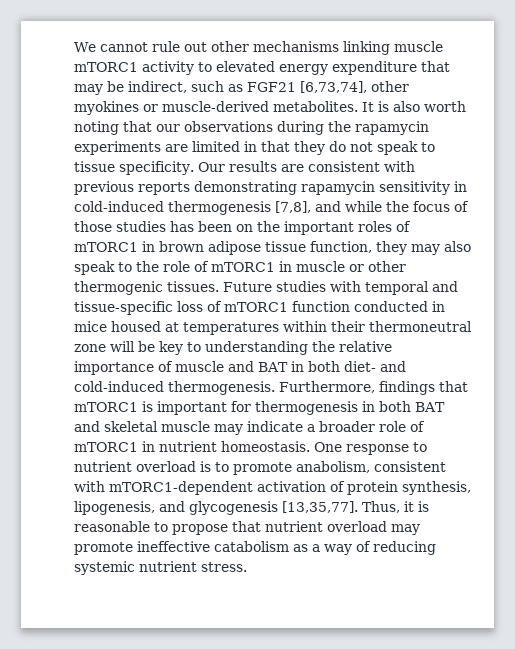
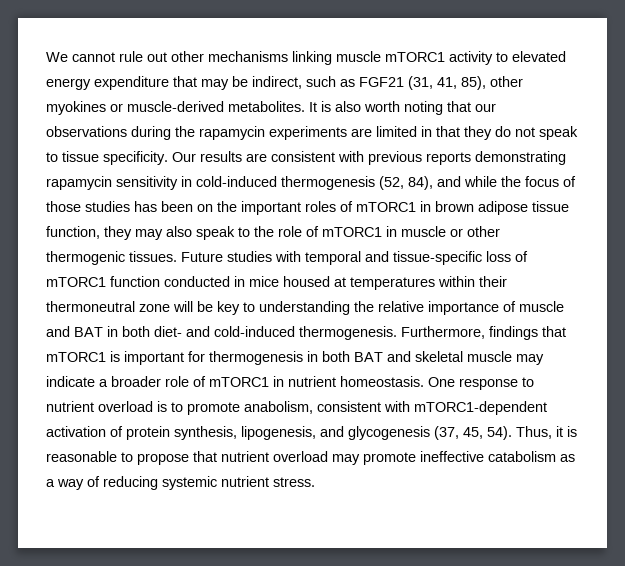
- We cannot rule out other mechanisms linking muscle mTORC1 activity to elevated energy expenditure that may be indirect, such as FGF21 [6,73,74], other myokines or muscle-derived metabolites.
+ We cannot rule out other mechanisms linking muscle mTORC1 activity to elevated energy expenditure that may be indirect, such as FGF21 (31, 41, 85), other myokines or muscle-derived metabolites.
- Our results are consistent with previous reports demonstrating rapamycin sensitivity in cold-induced thermogenesis [7,8], and while the focus of those studies has been on the important roles of mTORC1 in brown adipose tissue function, they may also speak to the role of mTORC1 in muscle or other thermogenic tissues.
+ Our results are consistent with previous reports demonstrating rapamycin sensitivity in cold-induced thermogenesis (52, 84), and while the focus of those studies has been on the important roles of mTORC1 in brown adipose tissue function, they may also speak to the role of mTORC1 in muscle or other thermogenic tissues.
- One response to nutrient overload is to promote anabolism, consistent with mTORC1-dependent activation of protein synthesis, lipogenesis, and glycogenesis [13,35,77].
+ One response to nutrient overload is to promote anabolism, consistent with mTORC1-dependent activation of protein synthesis, lipogenesis, and glycogenesis (37, 45, 54).

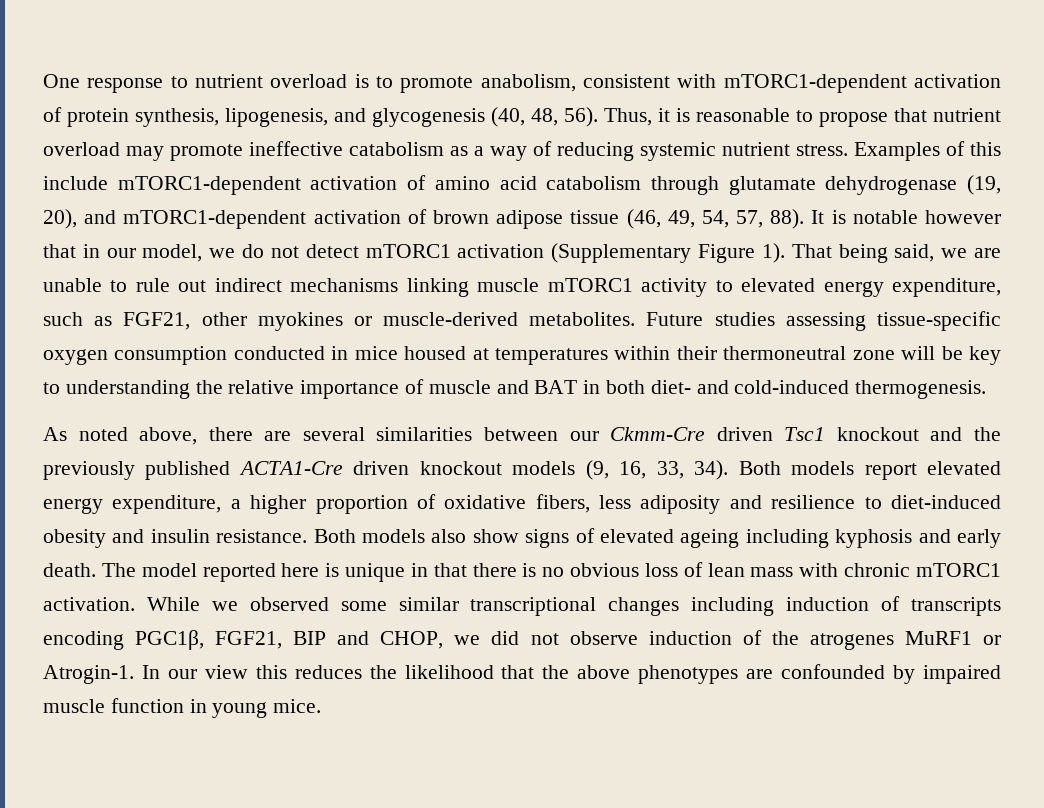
- We cannot rule out other mechanisms linking muscle mTORC1 activity to elevated energy expenditure that may be indirect, such as FGF21 (31, 41, 85), other myokines or muscle-derived metabolites.
+ One response to nutrient overload is to promote anabolism, consistent with mTORC1-dependent activation of protein synthesis, lipogenesis, and glycogenesis (40, 48, 56). Thus, it is reasonable to propose that nutrient overload may promote ineffective catabolism as a way of reducing systemic nutrient stress. Examples of this include mTORC1-dependent activation of amino acid catabolism through glutamate dehydrogenase (19, 20), and mTORC1-dependent activation of brown adipose tissue (46, 49, 54, 57, 88). It is notable however that in our model, we do not detect mTORC1 activation (Supplementary Figure 1). That being said, we are unable to rule out indirect mechanisms linking muscle mTORC1 activity to elevated energy expenditure, such as FGF21, other myokines or muscle-derived metabolites.
- It is also worth noting that our observations during the rapamycin experiments are limited in that they do not speak to tissue specificity. Our results are consistent with previous reports demonstrating rapamycin sensitivity in cold-induced thermogenesis (52, 84), and while the focus of those studies has been on the important roles of mTORC1 in brown adipose tissue function, they may also speak to the role of mTORC1 in muscle or other thermogenic tissues. Future studies with temporal and tissue-specific loss of mTORC1 function conducted in mice housed at temperatures within their thermoneutral zone will be key to understanding the relative importance of muscle and BAT in both diet- and cold-induced thermogenesis. Furthermore, findings that mTORC1 is important for thermogenesis in both BAT and skeletal muscle may indicate a broader role of mTORC1 in nutrient homeostasis. One response to nutrient overload is to promote anabolism, consistent with mTORC1-dependent activation of protein synthesis, lipogenesis, and glycogenesis (37, 45, 54). Thus, it is reasonable to propose that nutrient overload may promote ineffective catabolism as a way of reducing systemic nutrient stress.
+ Future studies assessing tissue-specific oxygen consumption conducted in mice housed at temperatures within their thermoneutral zone will be key to understanding the relative importance of muscle and BAT in both diet- and cold-induced thermogenesis.
+ As noted above, there are several similarities between our Ckmm-Cre driven Tsc1 knockout and the previously published ACTA1-Cre driven knockout models (9, 16, 33, 34). Both models report elevated energy expenditure, a higher proportion of oxidative fibers, less adiposity and resilience to diet-induced obesity and insulin resistance. Both models also show signs of elevated ageing including kyphosis and early death. The model reported here is unique in that there is no obvious loss of lean mass with chronic mTORC1 activation. While we observed some similar transcriptional changes including induction of transcripts encoding PGC1β, FGF21, BIP and CHOP, we did not observe induction of the atrogenes MuRF1 or Atrogin-1. In our view this reduces the likelihood that the above phenotypes are confounded by impaired muscle function in young mice.

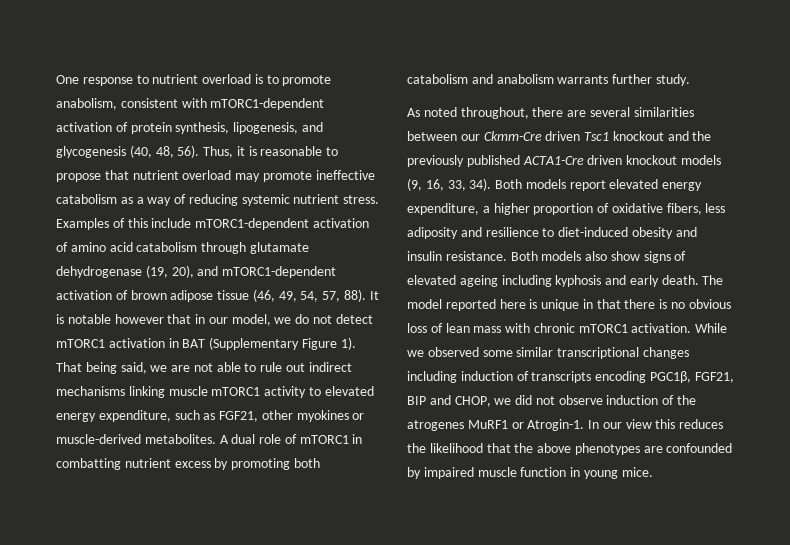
- It is notable however that in our model, we do not detect mTORC1 activation (Supplementary Figure 1).
+ It is notable however that in our model, we do not detect mTORC1 activation in BAT (Supplementary Figure 1).
- That being said, we are unable to rule out indirect mechanisms linking muscle mTORC1 activity to elevated energy expenditure, such as FGF21, other myokines or muscle-derived metabolites.
+ That being said, we are not able to rule out indirect mechanisms linking muscle mTORC1 activity to elevated energy expenditure, such as FGF21, other myokines or muscle-derived metabolites.
- Future studies assessing tissue-specific oxygen consumption conducted in mice housed at temperatures within their thermoneutral zone will be key to understanding the relative importance of muscle and BAT in both diet- and cold-induced thermogenesis.
+ A dual role of mTORC1 in combatting nutrient excess by promoting both catabolism and anabolism warrants further study.
- As noted above, there are several similarities between our Ckmm-Cre driven Tsc1 knockout and the previously published ACTA1-Cre driven knockout models (9, 16, 33, 34).
+ As noted throughout, there are several similarities between our Ckmm-Cre driven Tsc1 knockout and the previously published ACTA1-Cre driven knockout models (9, 16, 33, 34).

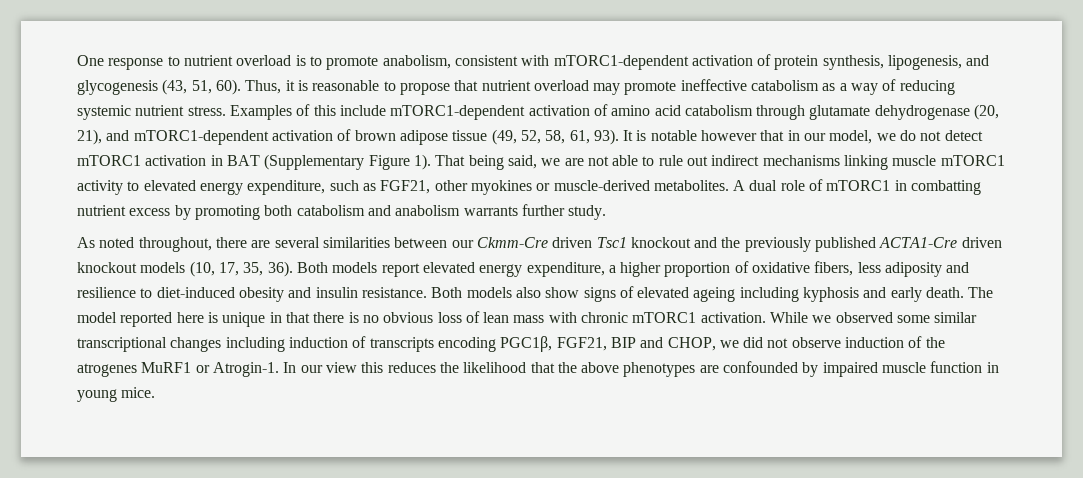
- One response to nutrient overload is to promote anabolism, consistent with mTORC1-dependent activation of protein synthesis, lipogenesis, and glycogenesis (40, 48, 56).
+ One response to nutrient overload is to promote anabolism, consistent with mTORC1-dependent activation of protein synthesis, lipogenesis, and glycogenesis (43, 51, 60).
- Examples of this include mTORC1-dependent activation of amino acid catabolism through glutamate dehydrogenase (19, 20), and mTORC1-dependent activation of brown adipose tissue (46, 49, 54, 57, 88).
+ Examples of this include mTORC1-dependent activation of amino acid catabolism through glutamate dehydrogenase (20, 21), and mTORC1-dependent activation of brown adipose tissue (49, 52, 58, 61, 93).
- As noted throughout, there are several similarities between our Ckmm-Cre driven Tsc1 knockout and the previously published ACTA1-Cre driven knockout models (9, 16, 33, 34).
+ As noted throughout, there are several similarities between our Ckmm-Cre driven Tsc1 knockout and the previously published ACTA1-Cre driven knockout models (10, 17, 35, 36).

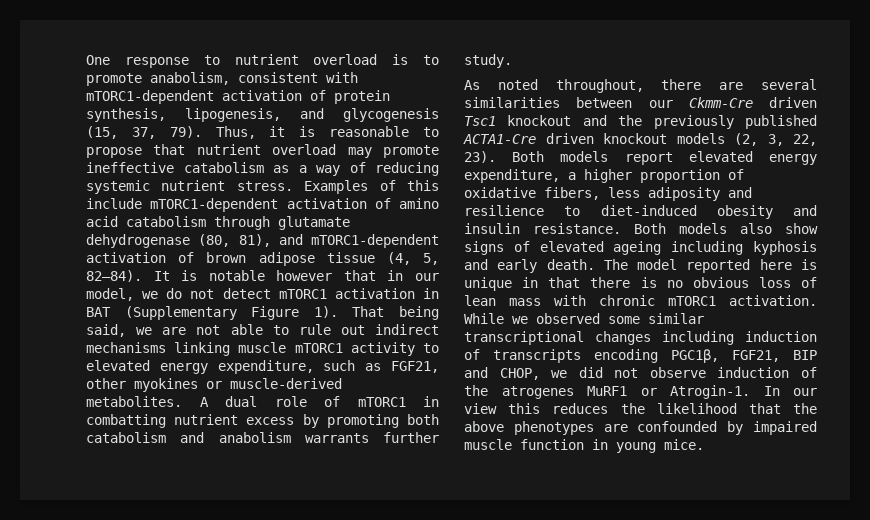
- One response to nutrient overload is to promote anabolism, consistent with mTORC1-dependent activation of protein synthesis, lipogenesis, and glycogenesis (43, 51, 60).
+ One response to nutrient overload is to promote anabolism, consistent with mTORC1-dependent activation of protein synthesis, lipogenesis, and glycogenesis (15, 37, 79).
- Examples of this include mTORC1-dependent activation of amino acid catabolism through glutamate dehydrogenase (20, 21), and mTORC1-dependent activation of brown adipose tissue (49, 52, 58, 61, 93).
+ Examples of this include mTORC1-dependent activation of amino acid catabolism through glutamate dehydrogenase (80, 81), and mTORC1-dependent activation of brown adipose tissue (4, 5, 82–84).
- As noted throughout, there are several similarities between our Ckmm-Cre driven Tsc1 knockout and the previously published ACTA1-Cre driven knockout models (10, 17, 35, 36).
+ As noted throughout, there are several similarities between our Ckmm-Cre driven Tsc1 knockout and the previously published ACTA1-Cre driven knockout models (2, 3, 22, 23).

